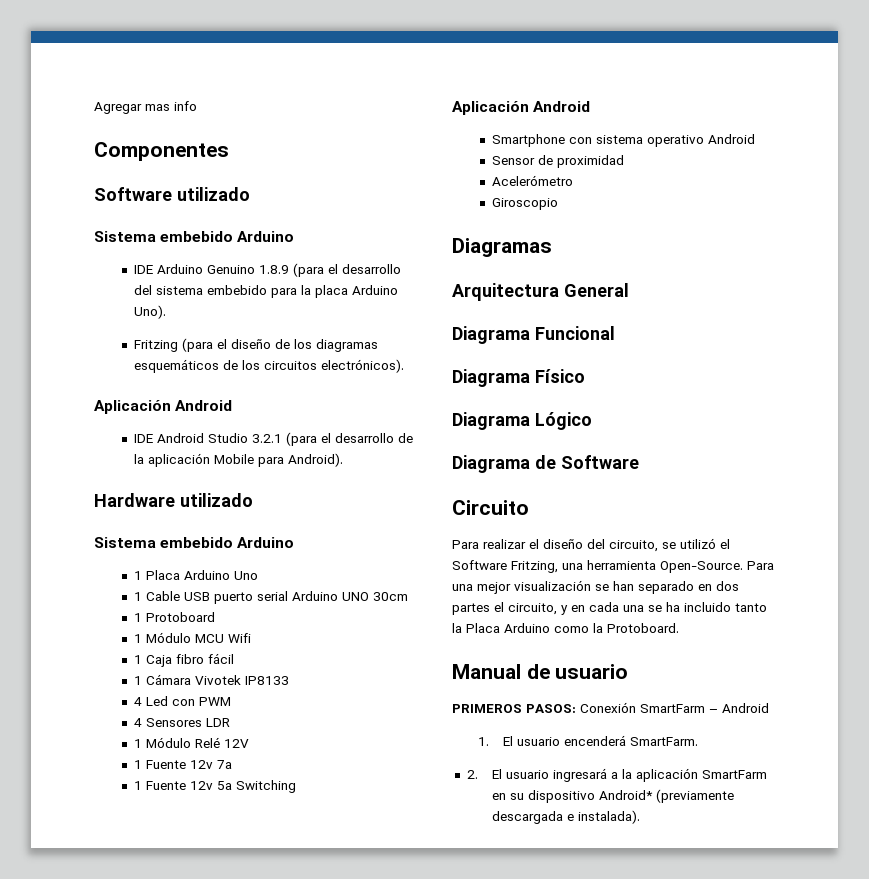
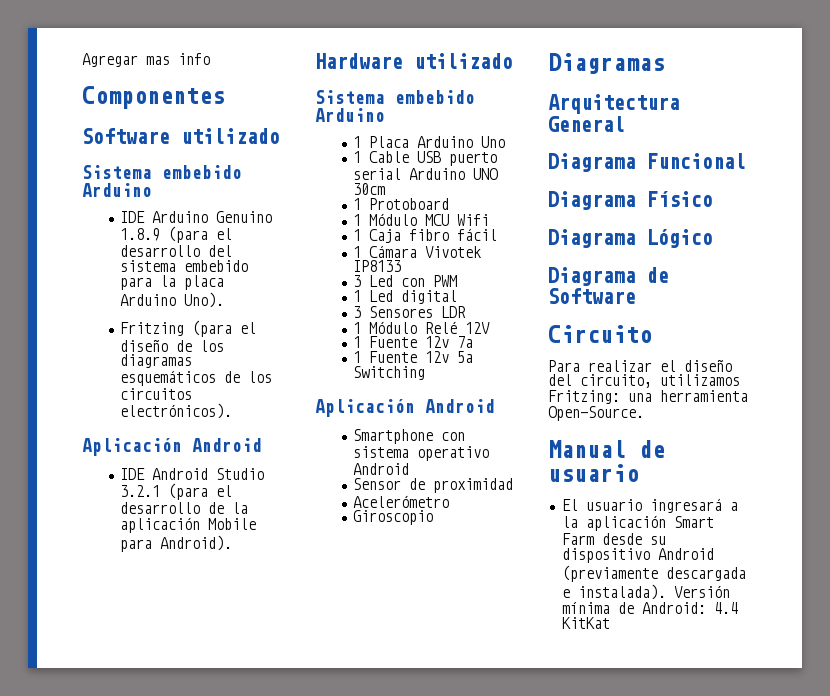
- 4 Led con PWM
+ 3 Led con PWM
- 4 Sensores LDR
+ 1 Led digital
+ 3 Sensores LDR
- Para realizar el diseño del circuito, se utilizó el Software Fritzing, una herramienta Open-Source. Para una mejor visualización se han separado en dos partes el circuito, y en cada una se ha incluido tanto la Placa Arduino como la Protoboard.
+ Para realizar el diseño del circuito, utilizamos Fritzing: una herramienta Open-Source.
  Manual de usuario
- PRIMEROS PASOS: Conexión SmartFarm – Android
- 1. El usuario encenderá SmartFarm.
- 2. El usuario ingresará a la aplicación SmartFarm en su dispositivo Android* (previamente descargada e instalada).
+ El usuario ingresará a la aplicación Smart Farm desde su dispositivo Android (previamente descargada e instalada).
+ Versión mínima de Android: 4.4 KitKat

